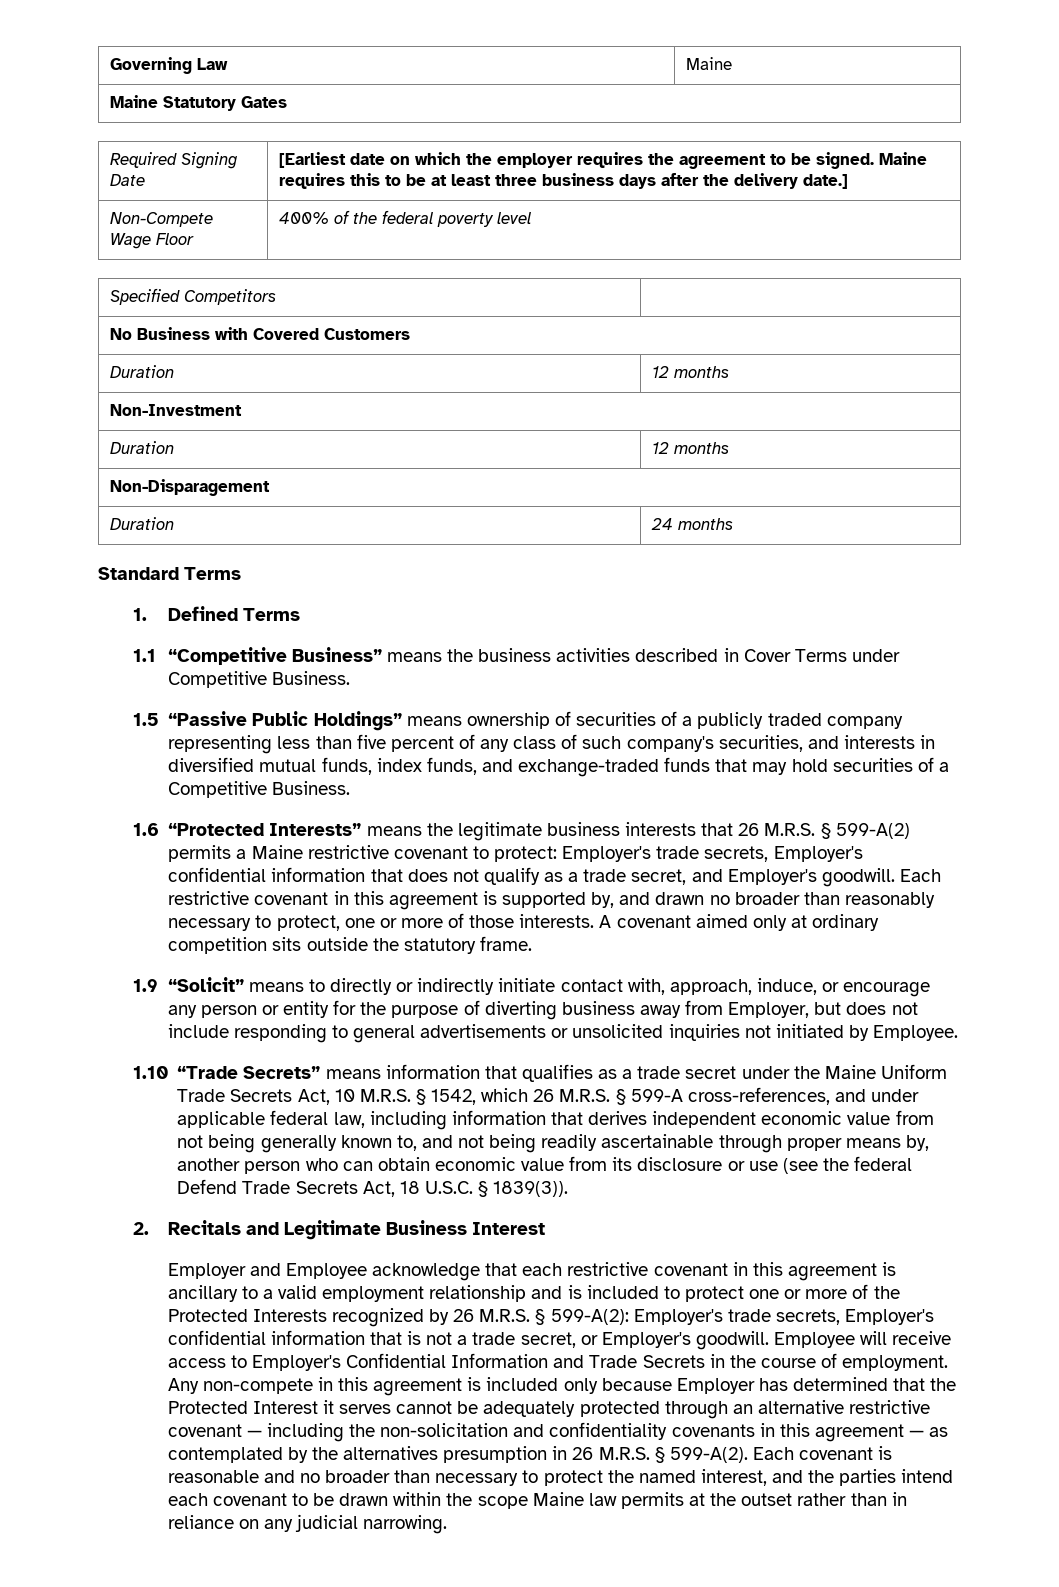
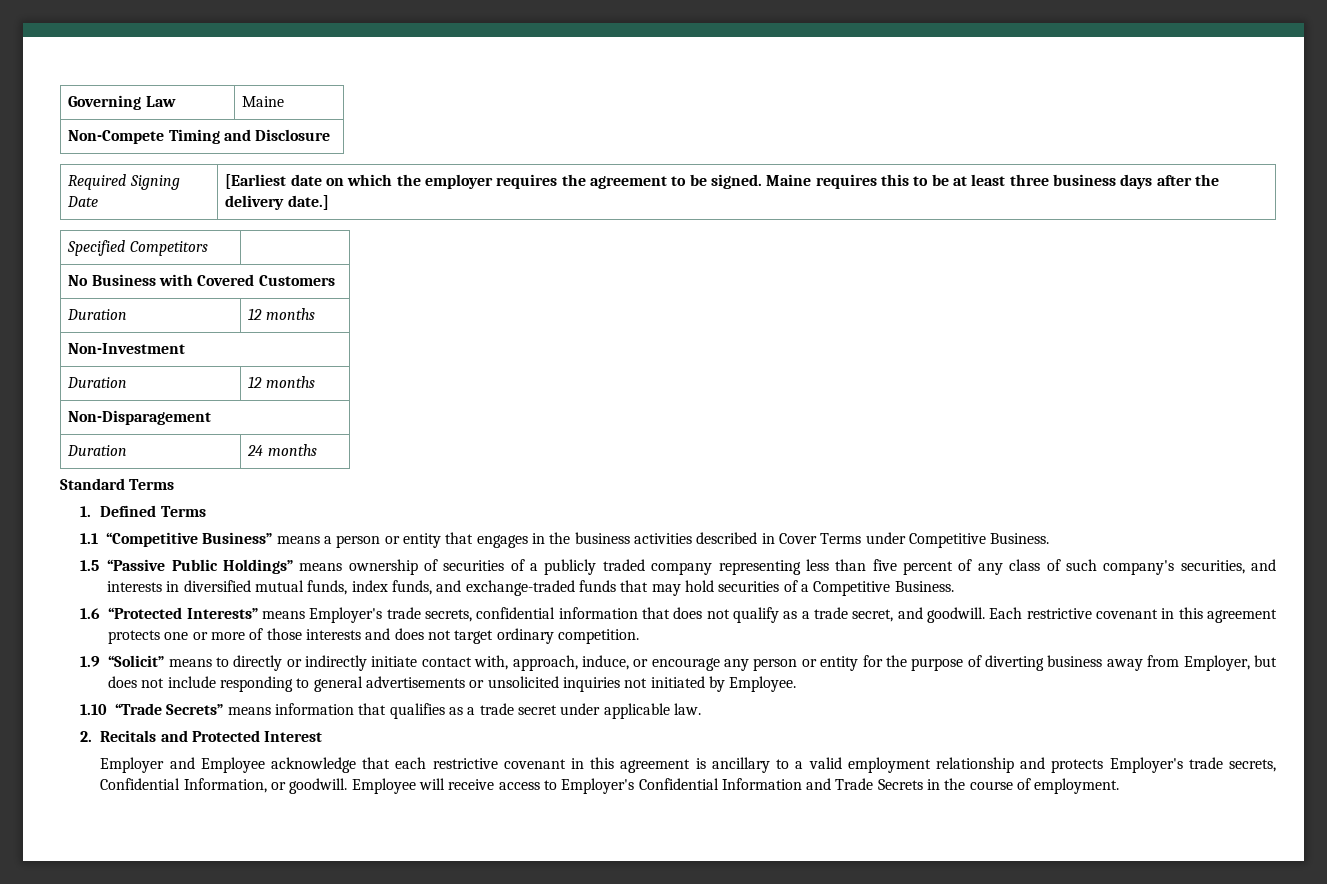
- Maine Statutory Gates
+ Non-Compete Timing and Disclosure
- Non-Compete Wage Floor | 400% of the federal poverty level
- 1.1 “Competitive Business” means the business activities described in Cover Terms under Competitive Business.
+ 1.1 “Competitive Business” means a person or entity that engages in the business activities described in Cover Terms under Competitive Business.
- 1.6 “Protected Interests” means the legitimate business interests that 26 M.R.S. § 599-A(2) permits a Maine restrictive covenant to protect: Employer's trade secrets, Employer's confidential information that does not qualify as a trade secret, and Employer's goodwill.
+ 1.6 “Protected Interests” means Employer's trade secrets, confidential information that does not qualify as a trade secret, and goodwill.
- Each restrictive covenant in this agreement is supported by, and drawn no broader than reasonably necessary to protect, one or more of those interests. A covenant aimed only at ordinary competition sits outside the statutory frame.
+ Each restrictive covenant in this agreement protects one or more of those interests and does not target ordinary competition.
- 1.10 “Trade Secrets” means information that qualifies as a trade secret under the Maine Uniform Trade Secrets Act, 10 M.R.S. § 1542, which 26 M.R.S. § 599-A cross-references, and under applicable federal law, including information that derives independent economic value from not being generally known to, and not being readily ascertainable through proper means by, another person who can obtain economic value from its disclosure or use (see the federal Defend Trade Secrets Act, 18 U.S.C. § 1839(3)).
+ 1.10 “Trade Secrets” means information that qualifies as a trade secret under applicable law.
- 2. Recitals and Legitimate Business Interest
+ 2. Recitals and Protected Interest
- Employer and Employee acknowledge that each restrictive covenant in this agreement is ancillary to a valid employment relationship and is included to protect one or more of the Protected Interests recognized by 26 M.R.S. § 599-A(2): Employer's trade secrets, Employer's confidential information that is not a trade secret, or Employer's goodwill.
+ Employer and Employee acknowledge that each restrictive covenant in this agreement is ancillary to a valid employment relationship and protects Employer's trade secrets, Confidential Information, or goodwill.
- Any non-compete in this agreement is included only because Employer has determined that the Protected Interest it serves cannot be adequately protected through an alternative restrictive covenant — including the non-solicitation and confidentiality covenants in this agreement — as contemplated by the alternatives presumption in 26 M.R.S. § 599-A(2). Each covenant is reasonable and no broader than necessary to protect the named interest, and the parties intend each covenant to be drawn within the scope Maine law permits at the outset rather than in reliance on any judicial narrowing.

